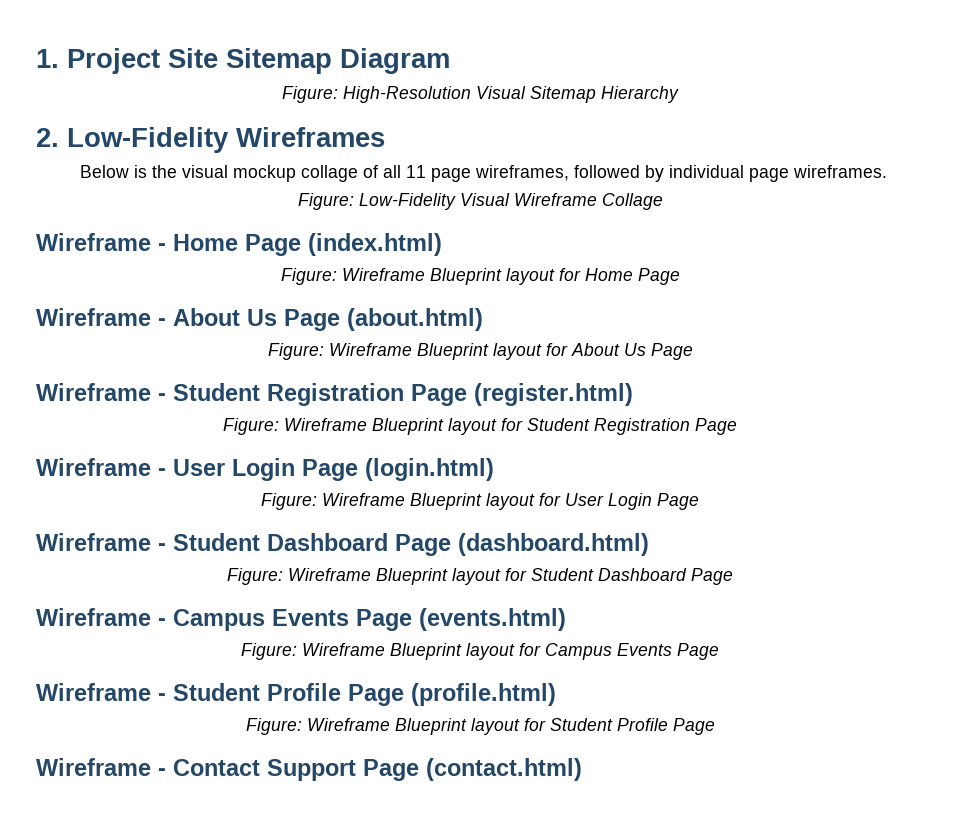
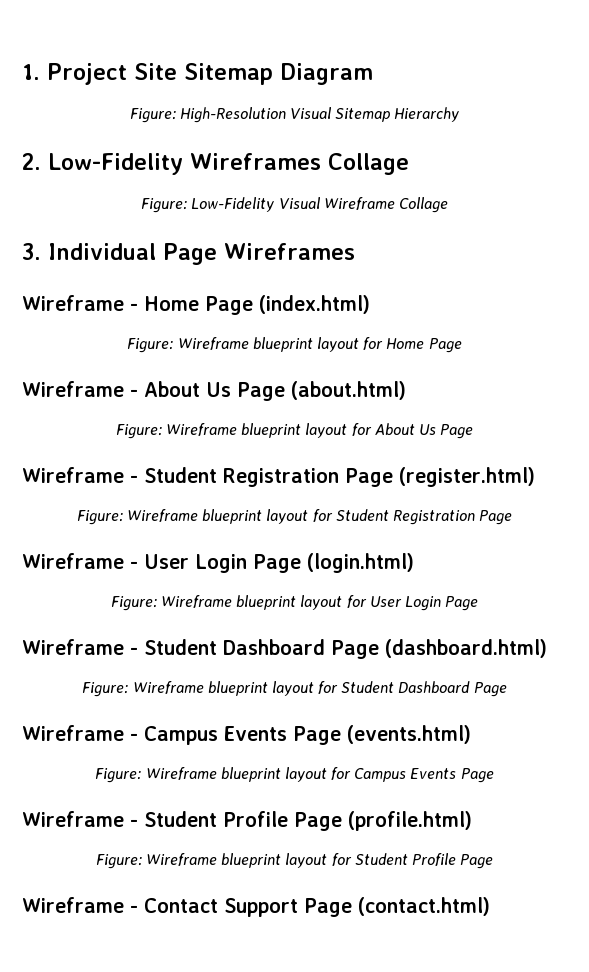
- 2. Low-Fidelity Wireframes
- Below is the visual mockup collage of all 11 page wireframes, followed by individual page wireframes.
+ 2. Low-Fidelity Wireframes Collage
+ 3. Individual Page Wireframes
- Figure: Wireframe Blueprint layout for Home Page
+ Figure: Wireframe blueprint layout for Home Page
- Figure: Wireframe Blueprint layout for About Us Page
+ Figure: Wireframe blueprint layout for About Us Page
- Figure: Wireframe Blueprint layout for Student Registration Page
+ Figure: Wireframe blueprint layout for Student Registration Page
- Figure: Wireframe Blueprint layout for User Login Page
+ Figure: Wireframe blueprint layout for User Login Page
- Figure: Wireframe Blueprint layout for Student Dashboard Page
+ Figure: Wireframe blueprint layout for Student Dashboard Page
- Figure: Wireframe Blueprint layout for Campus Events Page
+ Figure: Wireframe blueprint layout for Campus Events Page
- Figure: Wireframe Blueprint layout for Student Profile Page
+ Figure: Wireframe blueprint layout for Student Profile Page

